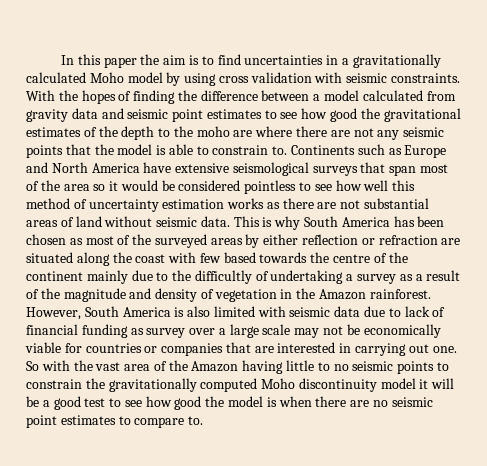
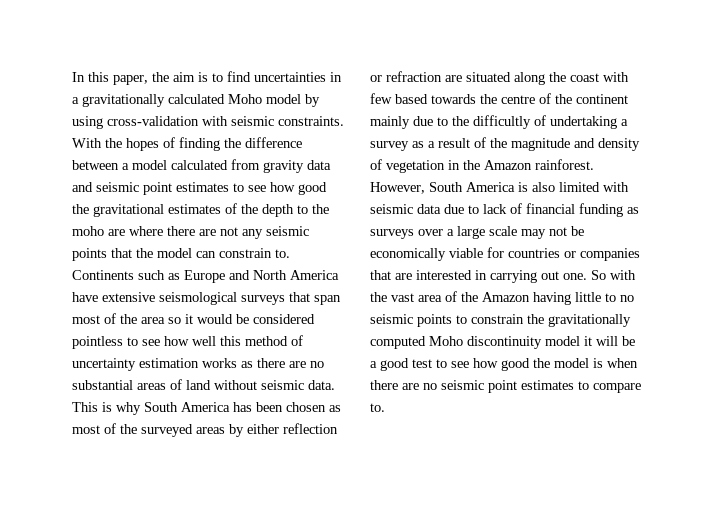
- In this paper the aim is to find uncertainties in a gravitationally calculated Moho model by using cross validation with seismic constraints.
+ In this paper, the aim is to find uncertainties in a gravitationally calculated Moho model by using cross-validation with seismic constraints.
- With the hopes of finding the difference between a model calculated from gravity data and seismic point estimates to see how good the gravitational estimates of the depth to the moho are where there are not any seismic points that the model is able to constrain to.
+ With the hopes of finding the difference between a model calculated from gravity data and seismic point estimates to see how good the gravitational estimates of the depth to the moho are where there are not any seismic points that the model can constrain to.
- Continents such as Europe and North America have extensive seismological surveys that span most of the area so it would be considered pointless to see how well this method of uncertainty estimation works as there are not substantial areas of land without seismic data.
+ Continents such as Europe and North America have extensive seismological surveys that span most of the area so it would be considered pointless to see how well this method of uncertainty estimation works as there are no substantial areas of land without seismic data.
- However, South America is also limited with seismic data due to lack of financial funding as survey over a large scale may not be economically viable for countries or companies that are interested in carrying out one.
+ However, South America is also limited with seismic data due to lack of financial funding as surveys over a large scale may not be economically viable for countries or companies that are interested in carrying out one.

